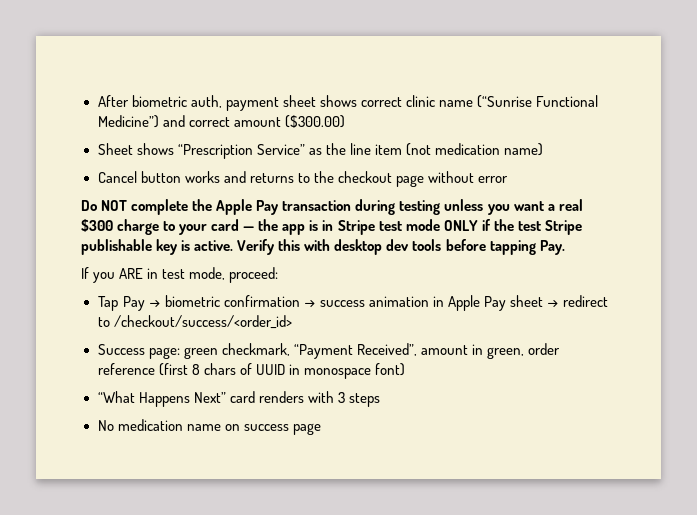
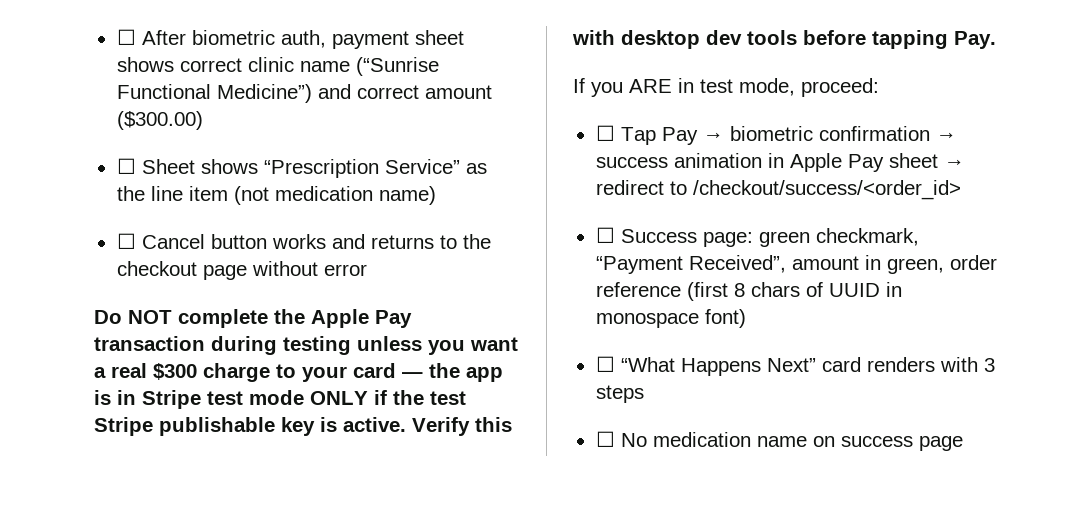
- After biometric auth, payment sheet shows correct clinic name (“Sunrise Functional Medicine”) and correct amount ($300.00)
+ ☐ After biometric auth, payment sheet shows correct clinic name (“Sunrise Functional Medicine”) and correct amount ($300.00)
- Sheet shows “Prescription Service” as the line item (not medication name)
+ ☐ Sheet shows “Prescription Service” as the line item (not medication name)
- Cancel button works and returns to the checkout page without error
+ ☐ Cancel button works and returns to the checkout page without error
- Tap Pay → biometric confirmation → success animation in Apple Pay sheet → redirect to /checkout/success/<order_id>
+ ☐ Tap Pay → biometric confirmation → success animation in Apple Pay sheet → redirect to /checkout/success/<order_id>
- Success page: green checkmark, “Payment Received”, amount in green, order reference (first 8 chars of UUID in monospace font)
+ ☐ Success page: green checkmark, “Payment Received”, amount in green, order reference (first 8 chars of UUID in monospace font)
- “What Happens Next” card renders with 3 steps
+ ☐ “What Happens Next” card renders with 3 steps
- No medication name on success page
+ ☐ No medication name on success page

